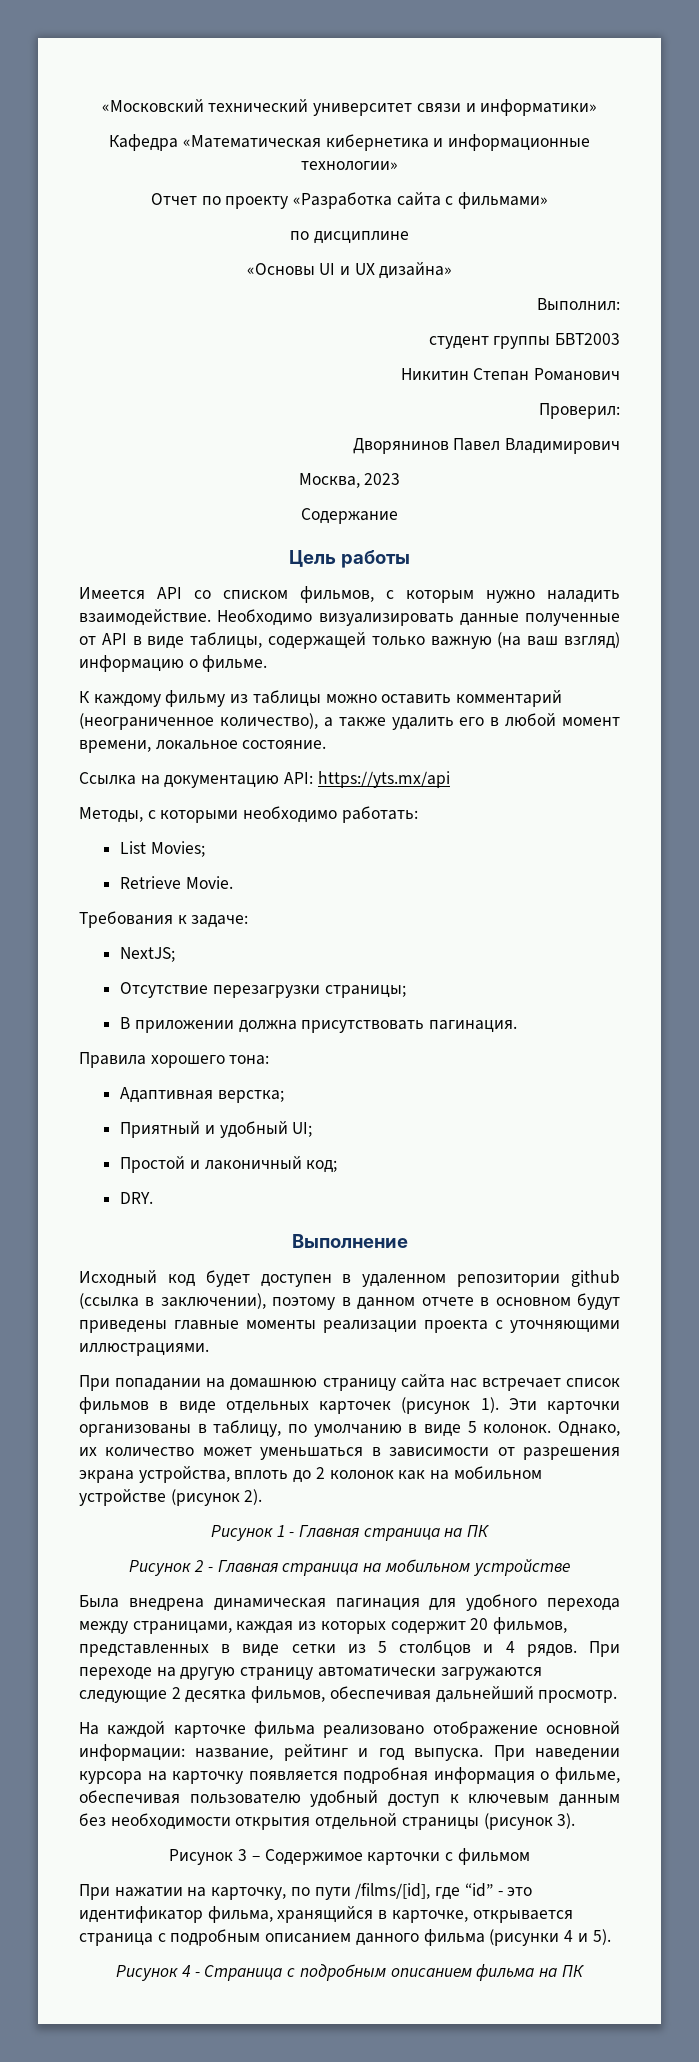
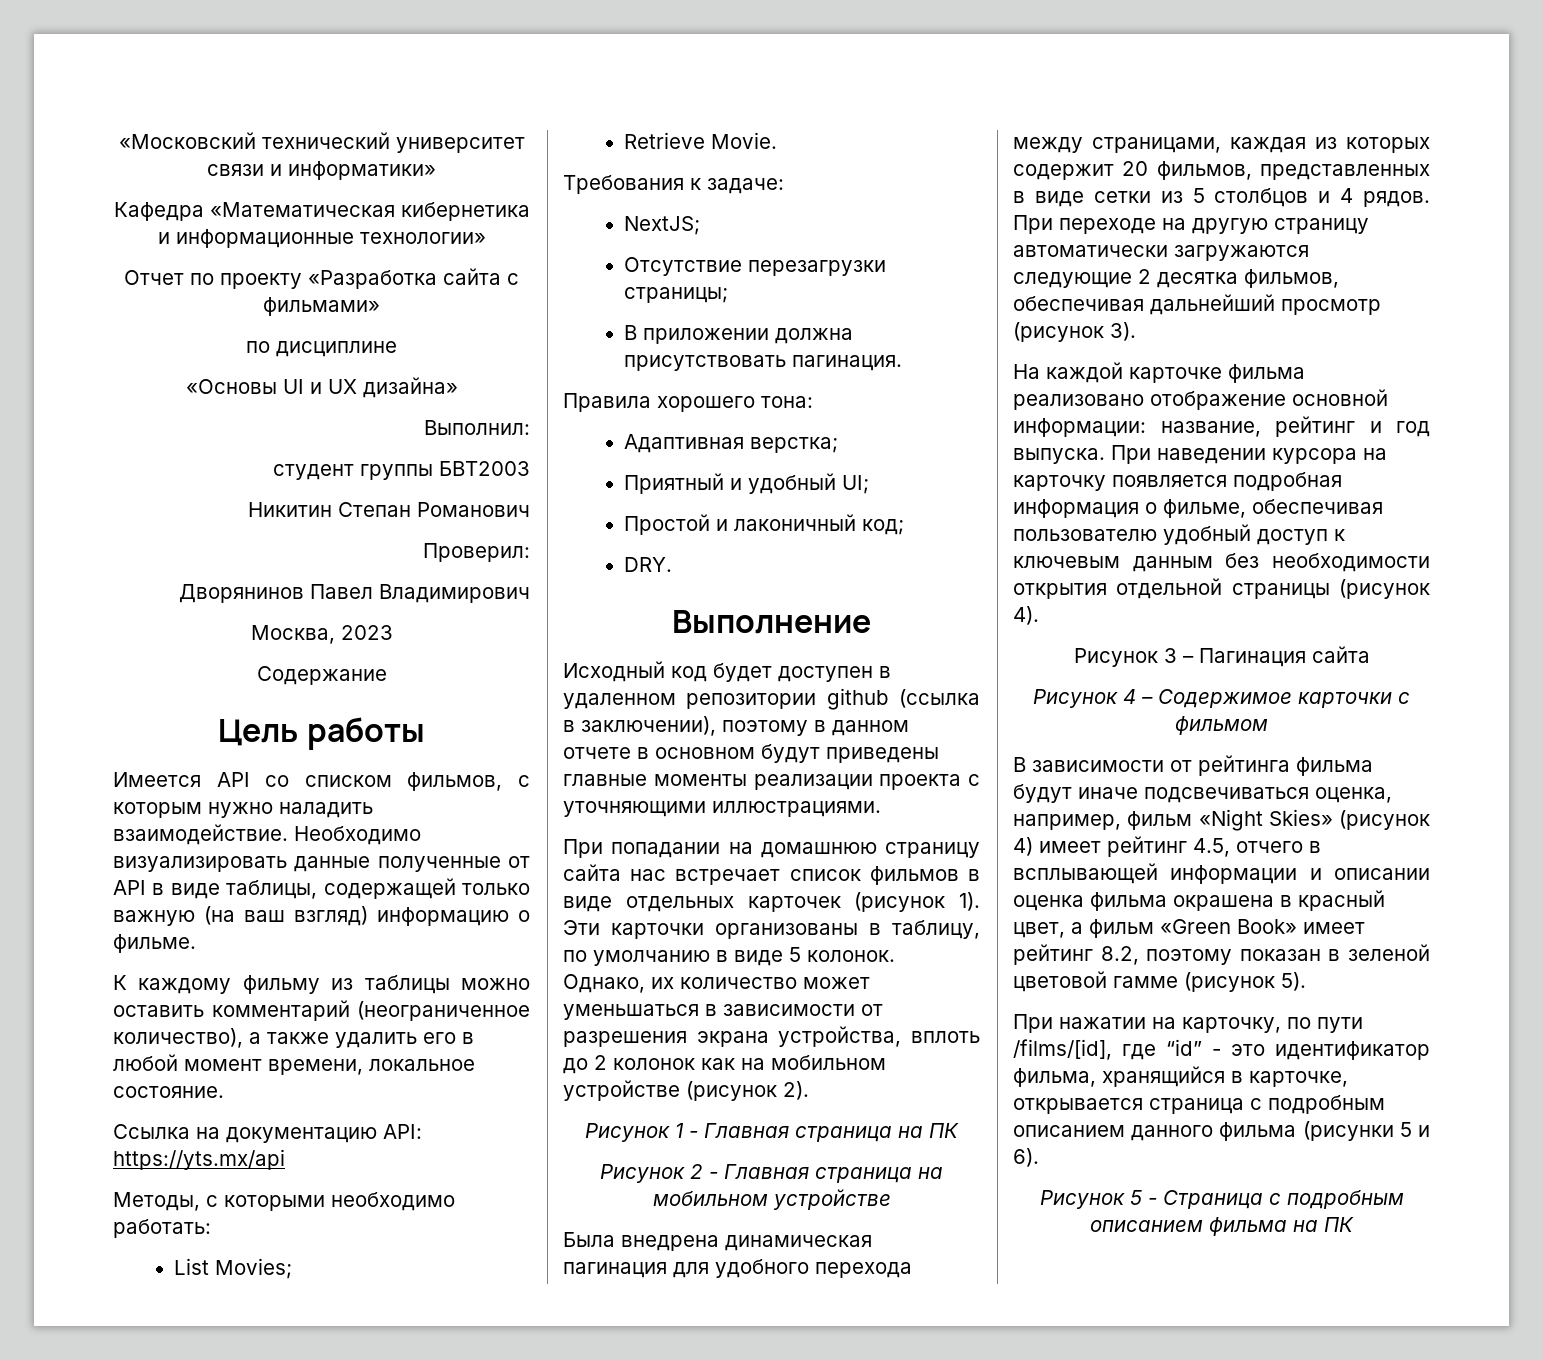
- При переходе на другую страницу автоматически загружаются следующие 2 десятка фильмов, обеспечивая дальнейший просмотр.
+ При переходе на другую страницу автоматически загружаются следующие 2 десятка фильмов, обеспечивая дальнейший просмотр (рисунок 3).
- При наведении курсора на карточку появляется подробная информация о фильме, обеспечивая пользователю удобный доступ к ключевым данным без необходимости открытия отдельной страницы (рисунок 3).
+ При наведении курсора на карточку появляется подробная информация о фильме, обеспечивая пользователю удобный доступ к ключевым данным без необходимости открытия отдельной страницы (рисунок 4).
- Рисунок 3 – Содержимое карточки с фильмом
+ Рисунок 3 – Пагинация сайта
+ Рисунок 4 – Содержимое карточки с фильмом
+ В зависимости от рейтинга фильма будут иначе подсвечиваться оценка, например, фильм «Night Skies» (рисунок 4) имеет рейтинг 4.5, отчего в всплывающей информации и описании оценка фильма окрашена в красный цвет, а фильм «Green Book» имеет рейтинг 8.2, поэтому показан в зеленой цветовой гамме (рисунок 5).
- При нажатии на карточку, по пути /films/[id], где “id” - это идентификатор фильма, хранящийся в карточке, открывается страница с подробным описанием данного фильма (рисунки 4 и 5).
- Рисунок 4 - Страница с подробным описанием фильма на ПК
+ При нажатии на карточку, по пути /films/[id], где “id” - это идентификатор фильма, хранящийся в карточке, открывается страница с подробным описанием данного фильма (рисунки 5 и 6).
+ Рисунок 5 - Страница с подробным описанием фильма на ПК

